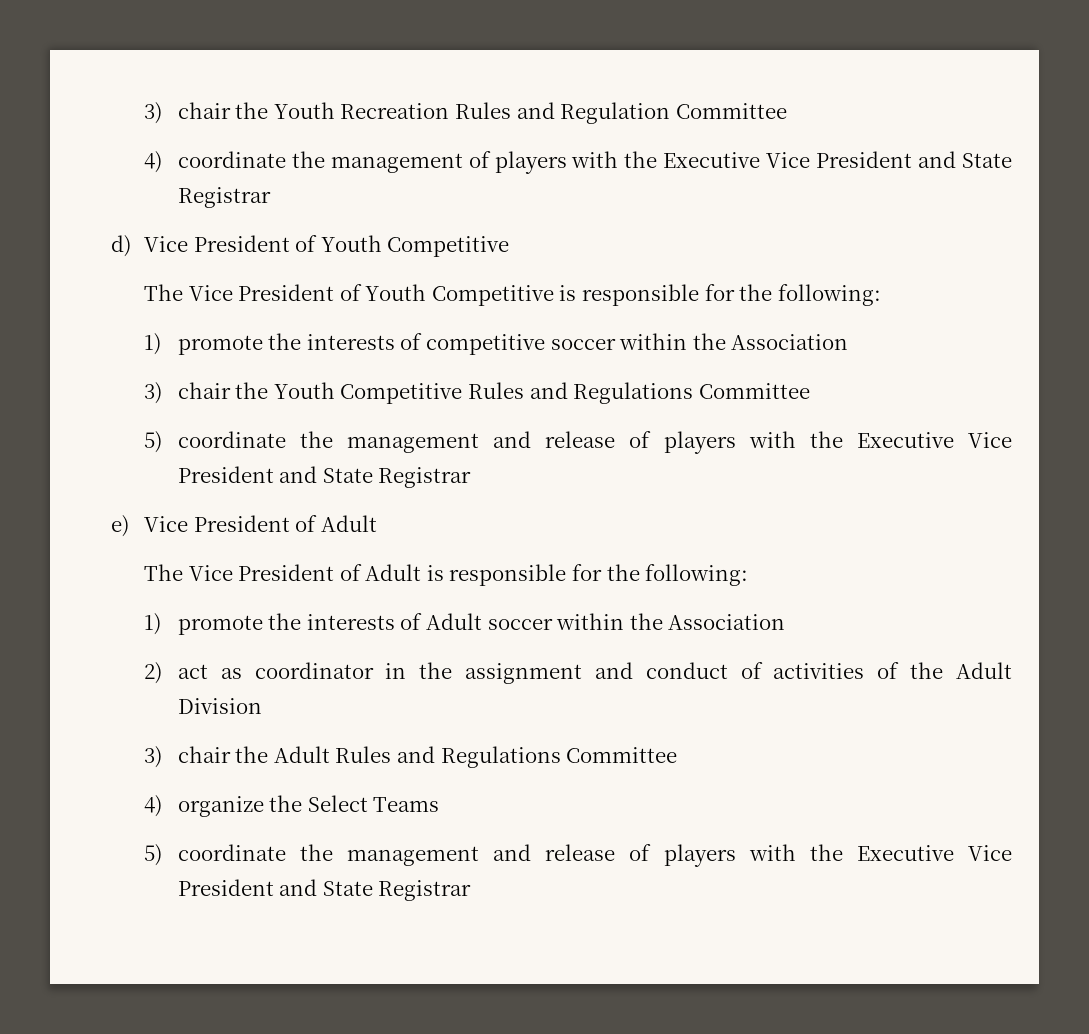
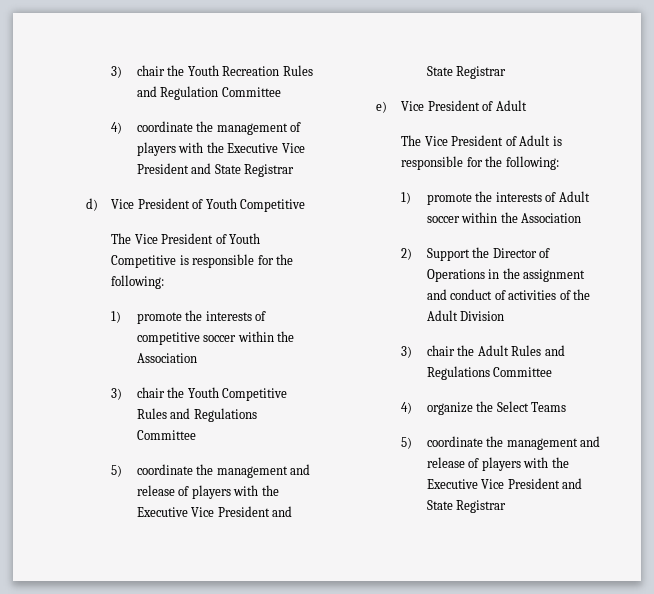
- 2) act as coordinator in the assignment and conduct of activities of the Adult Division
+ 2) Support the Director of Operations in the assignment and conduct of activities of the Adult Division

